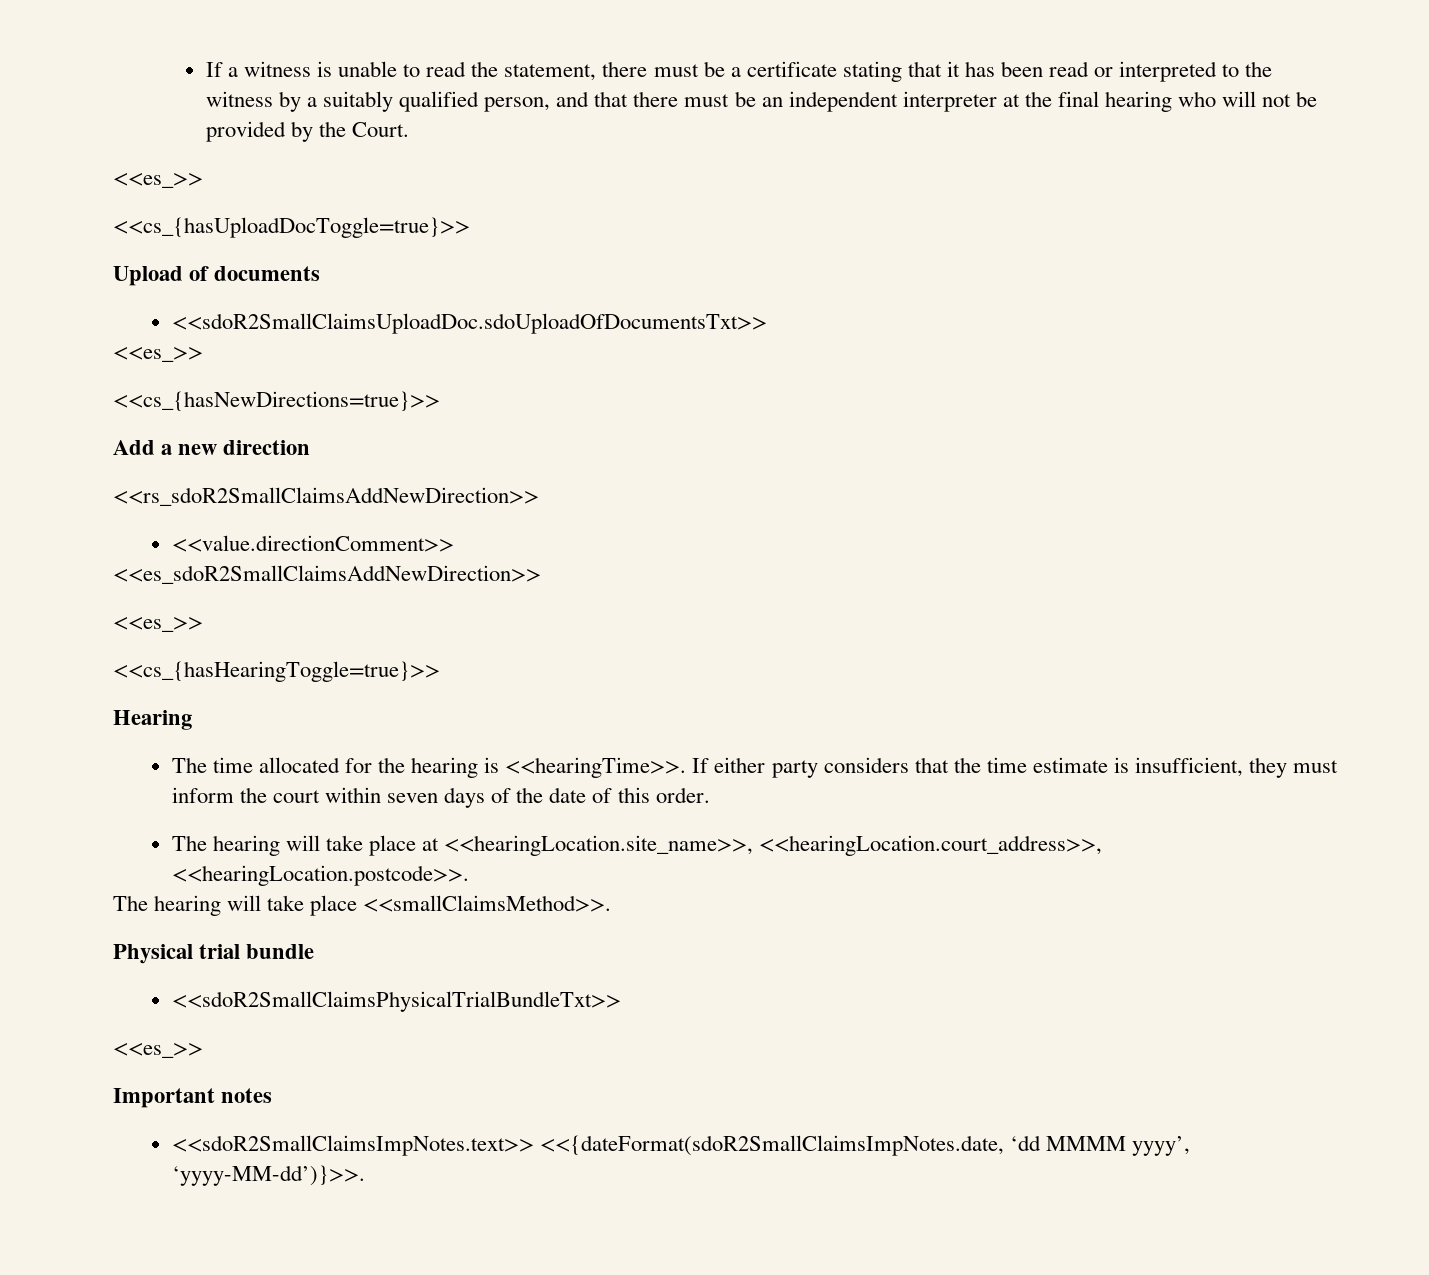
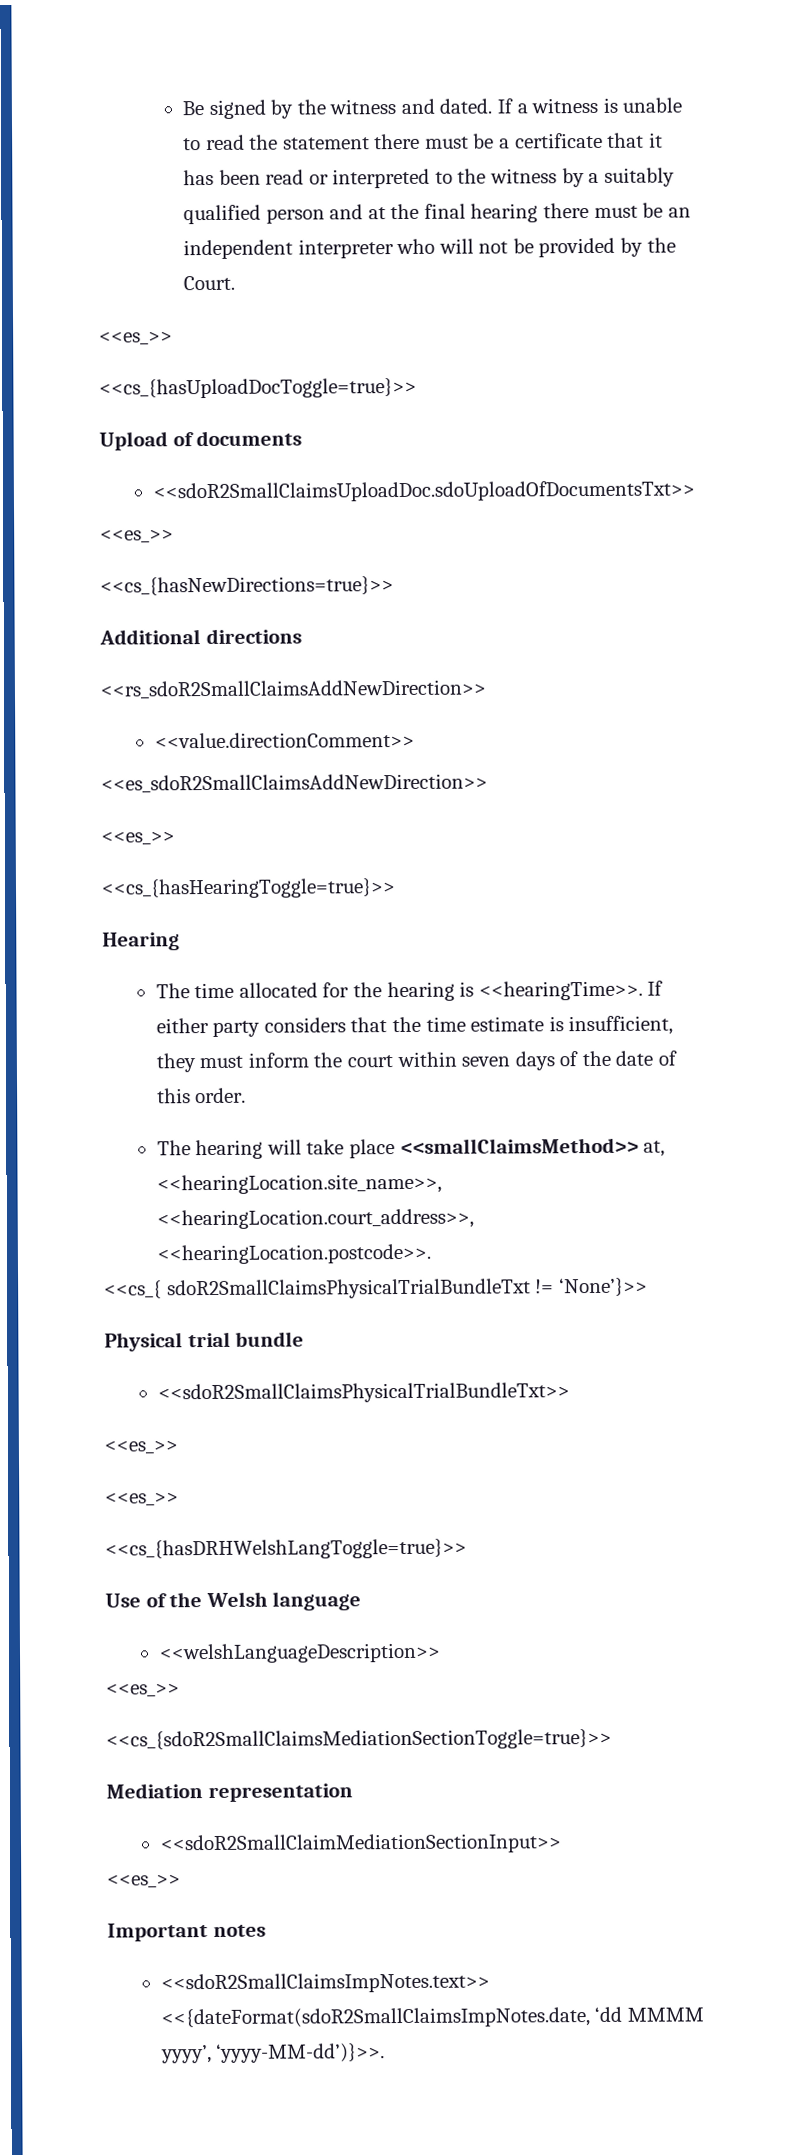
+ Be signed by the witness and dated.
- If a witness is unable to read the statement, there must be a certificate stating that it has been read or interpreted to the witness by a suitably qualified person, and that there must be an independent interpreter at the final hearing who will not be provided by the Court.
+ If a witness is unable to read the statement there must be a certificate that it has been read or interpreted to the witness by a suitably qualified person and at the final hearing there must be an independent interpreter who will not be provided by the Court.
- Add a new direction
+ Additional directions
- The hearing will take place at <<hearingLocation.site_name>>, <<hearingLocation.court_address>>, <<hearingLocation.postcode>>.
+ The hearing will take place <<smallClaimsMethod>> at, <<hearingLocation.site_name>>, <<hearingLocation.court_address>>, <<hearingLocation.postcode>>.
- The hearing will take place <<smallClaimsMethod>>.
+ <<cs_{ sdoR2SmallClaimsPhysicalTrialBundleTxt != ‘None’}>>
  <<sdoR2SmallClaimsPhysicalTrialBundleTxt>>
+ <<es_>>
+ <<es_>>
+ <<cs_{hasDRHWelshLangToggle=true}>>
+ Use of the Welsh language
+ <<welshLanguageDescription>>
+ <<es_>>
+ <<cs_{sdoR2SmallClaimsMediationSectionToggle=true}>>
+ Mediation representation
+ <<sdoR2SmallClaimMediationSectionInput>>

